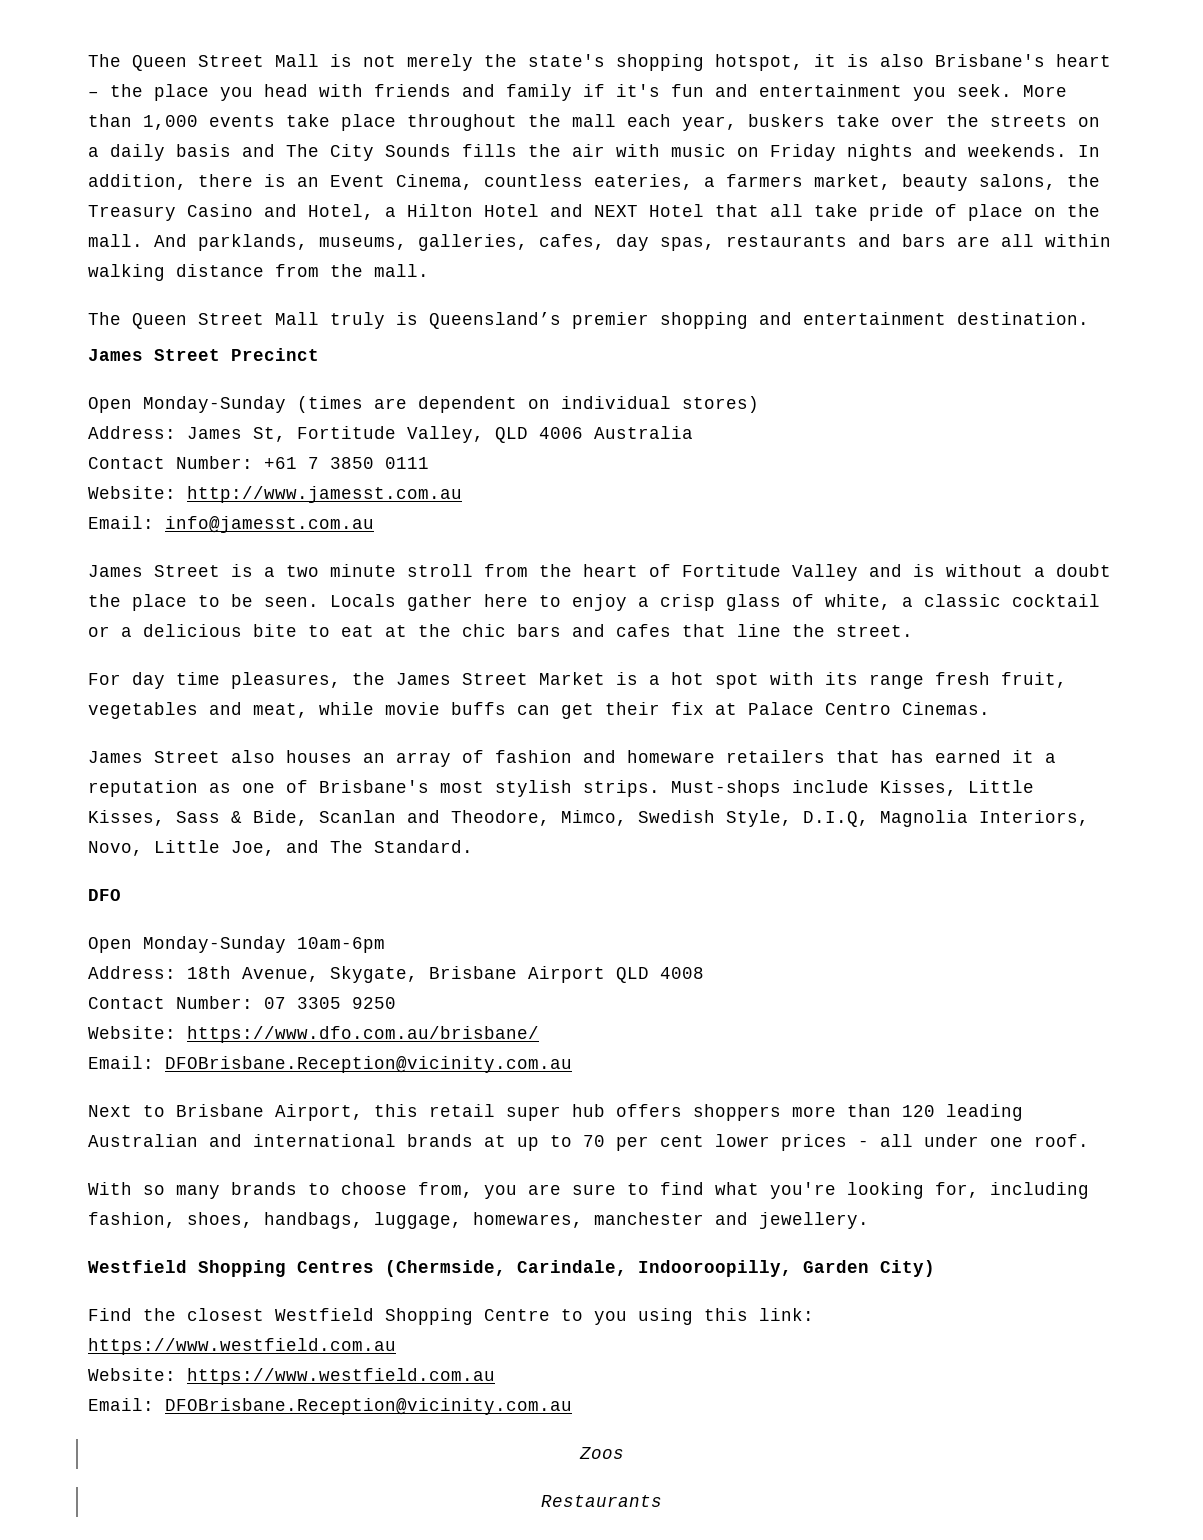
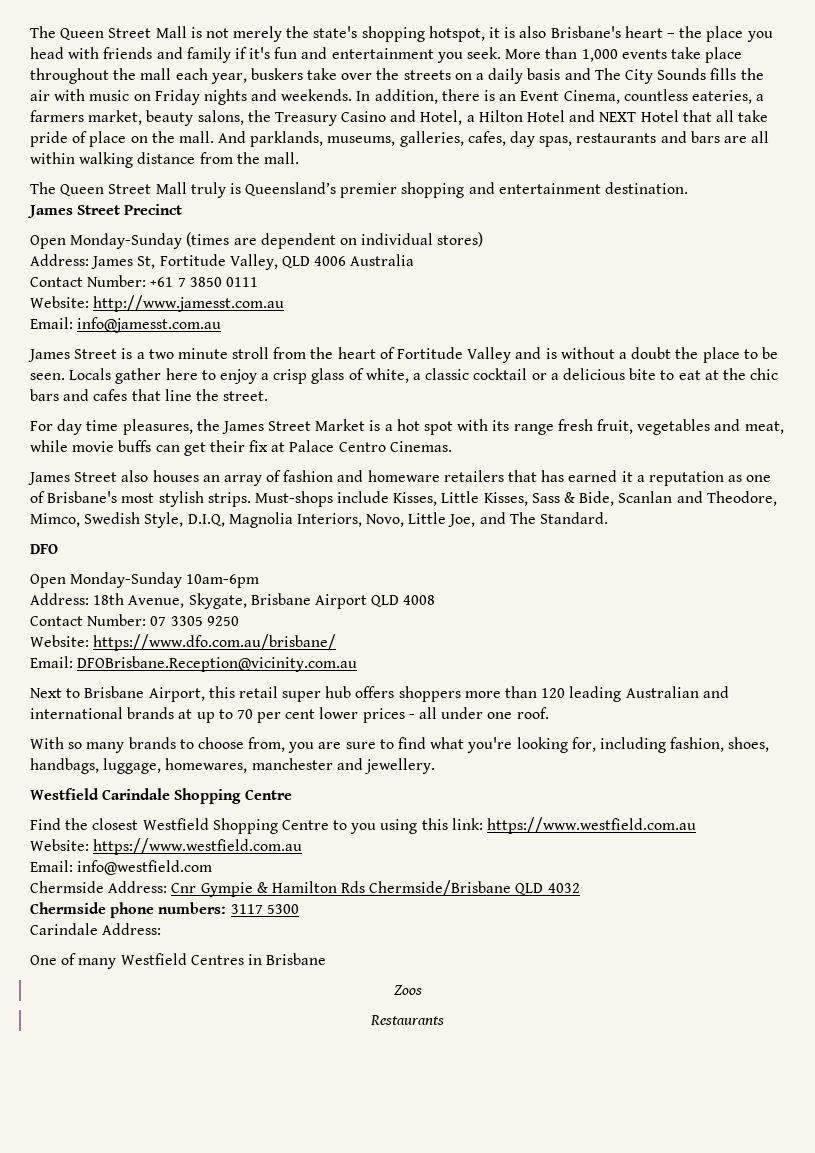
- Westfield Shopping Centres (Chermside, Carindale, Indooroopilly, Garden City)
+ Westfield Carindale Shopping Centre
  Website: https://www.westfield.com.au
- Email: DFOBrisbane.Reception@vicinity.com.au
+ Email: info@westfield.com
+ Chermside Address: Cnr Gympie & Hamilton Rds Chermside/Brisbane QLD 4032
+ Chermside phone numbers: 3117 5300
+ Carindale Address:
+ One of many Westfield Centres in Brisbane

